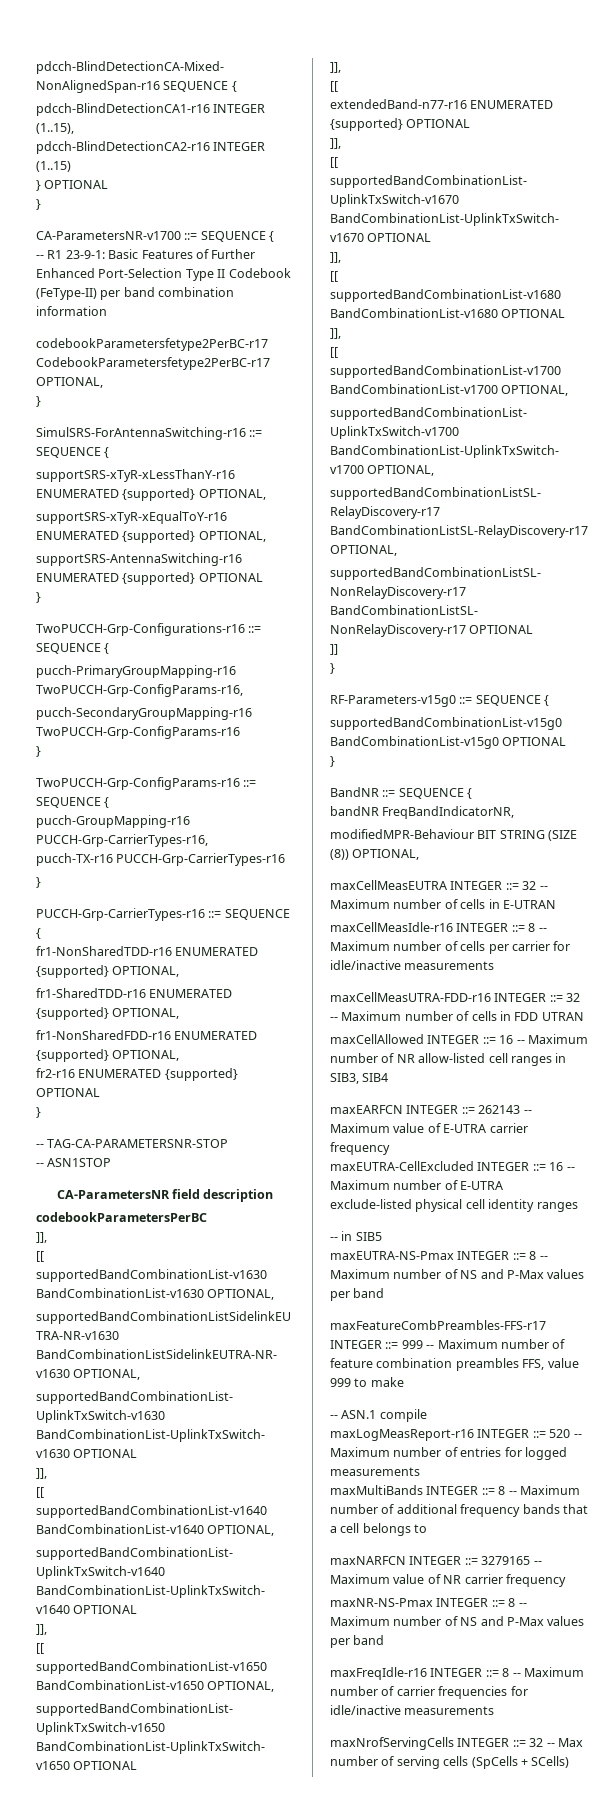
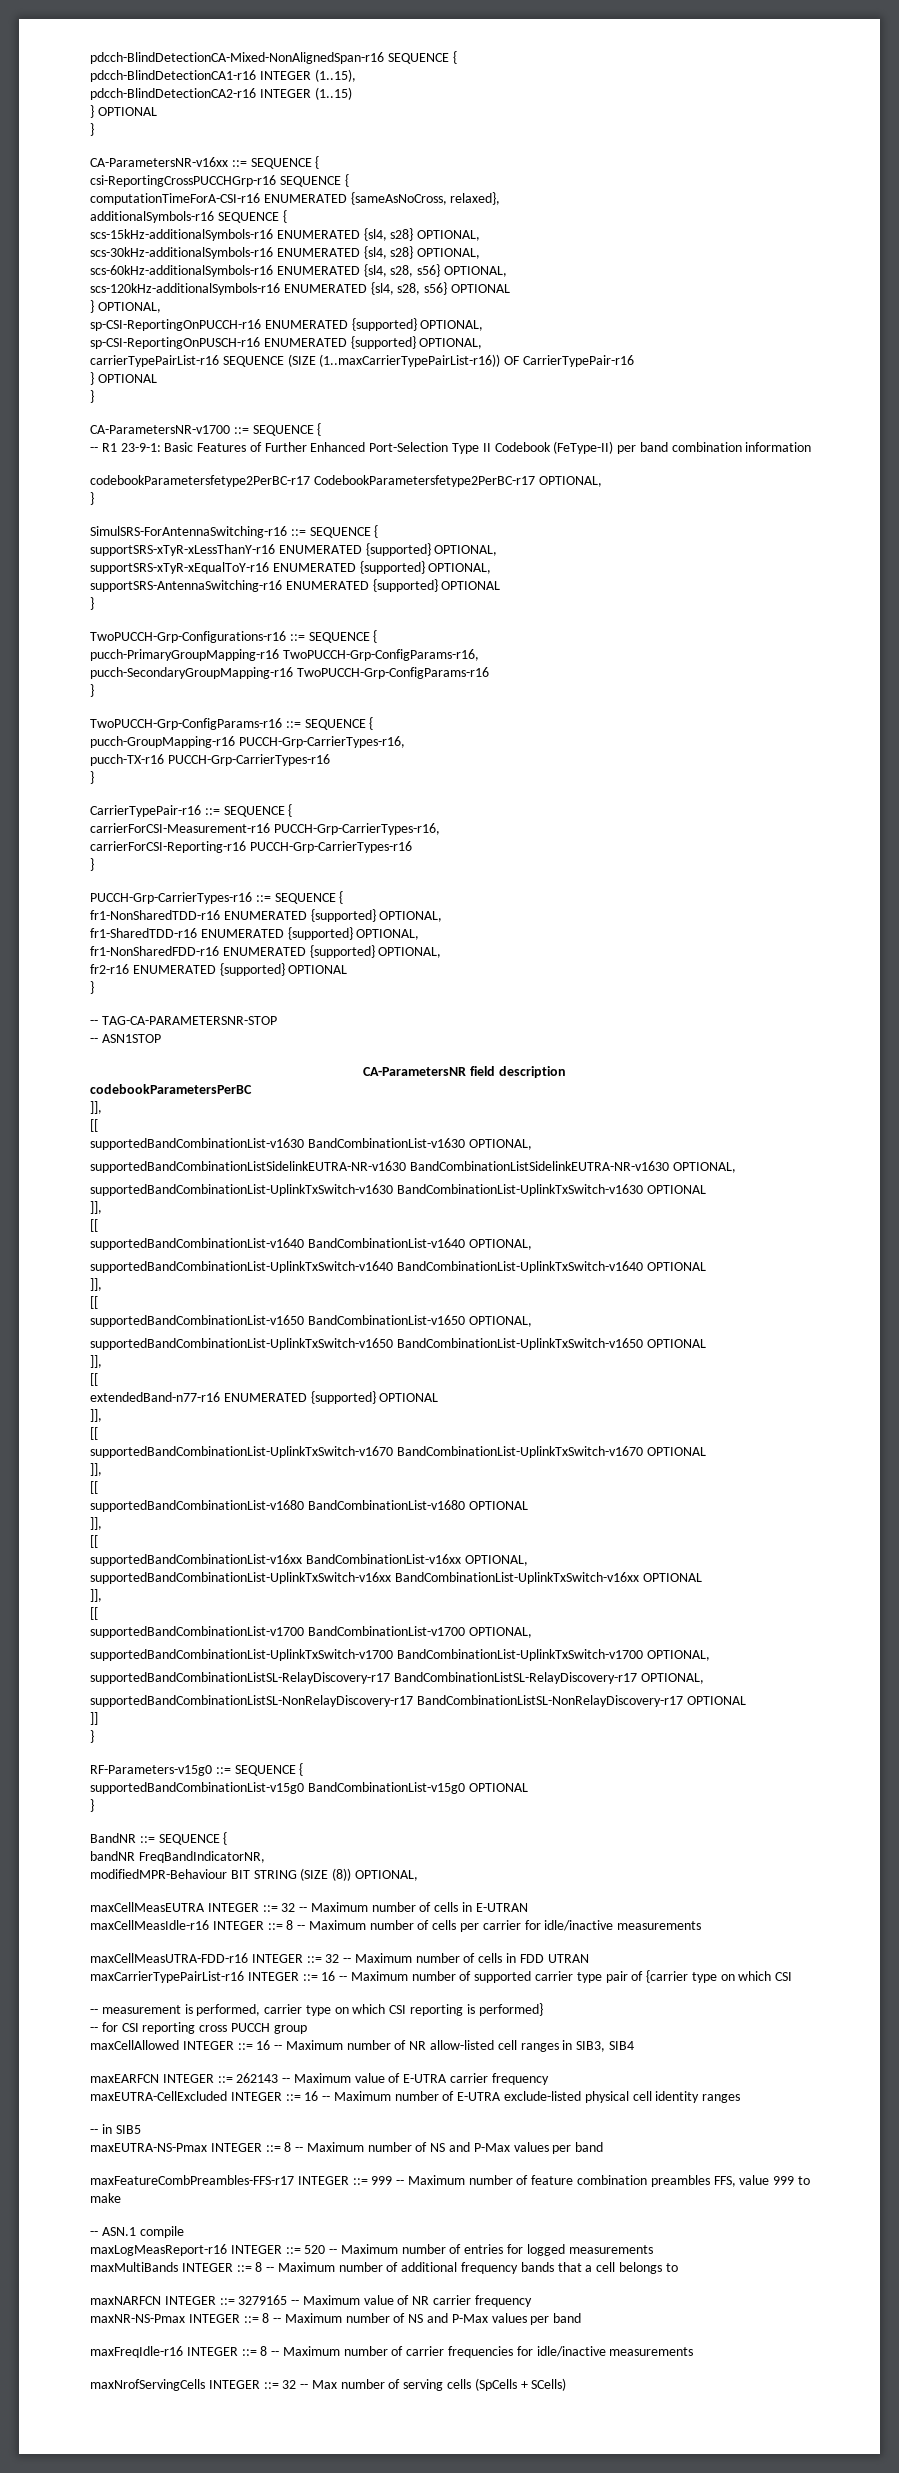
+ CA-ParametersNR-v16xx ::= SEQUENCE {
+ csi-ReportingCrossPUCCHGrp-r16 SEQUENCE {
+ computationTimeForA-CSI-r16 ENUMERATED {sameAsNoCross, relaxed},
+ additionalSymbols-r16 SEQUENCE {
+ scs-15kHz-additionalSymbols-r16 ENUMERATED {sl4, s28} OPTIONAL,
+ scs-30kHz-additionalSymbols-r16 ENUMERATED {sl4, s28} OPTIONAL,
+ scs-60kHz-additionalSymbols-r16 ENUMERATED {sl4, s28, s56} OPTIONAL,
+ scs-120kHz-additionalSymbols-r16 ENUMERATED {sl4, s28, s56} OPTIONAL
+ } OPTIONAL,
+ sp-CSI-ReportingOnPUCCH-r16 ENUMERATED {supported} OPTIONAL,
+ sp-CSI-ReportingOnPUSCH-r16 ENUMERATED {supported} OPTIONAL,
+ carrierTypePairList-r16 SEQUENCE (SIZE (1..maxCarrierTypePairList-r16)) OF CarrierTypePair-r16
+ } OPTIONAL
+ }
+ CarrierTypePair-r16 ::= SEQUENCE {
+ carrierForCSI-Measurement-r16 PUCCH-Grp-CarrierTypes-r16,
+ carrierForCSI-Reporting-r16 PUCCH-Grp-CarrierTypes-r16
+ }
+ supportedBandCombinationList-v16xx BandCombinationList-v16xx OPTIONAL,
+ supportedBandCombinationList-UplinkTxSwitch-v16xx BandCombinationList-UplinkTxSwitch-v16xx OPTIONAL
+ ]],
+ [[
+ maxCarrierTypePairList-r16 INTEGER ::= 16 -- Maximum number of supported carrier type pair of {carrier type on which CSI
+ -- measurement is performed, carrier type on which CSI reporting is performed}
+ -- for CSI reporting cross PUCCH group

